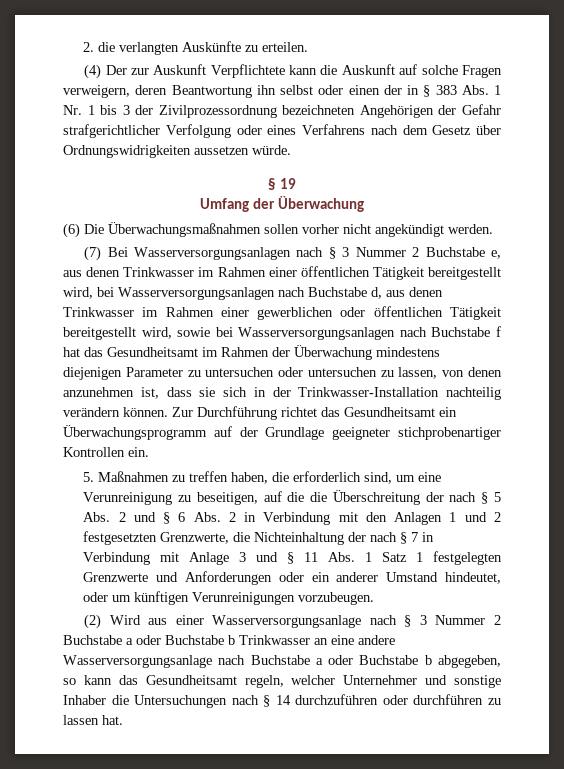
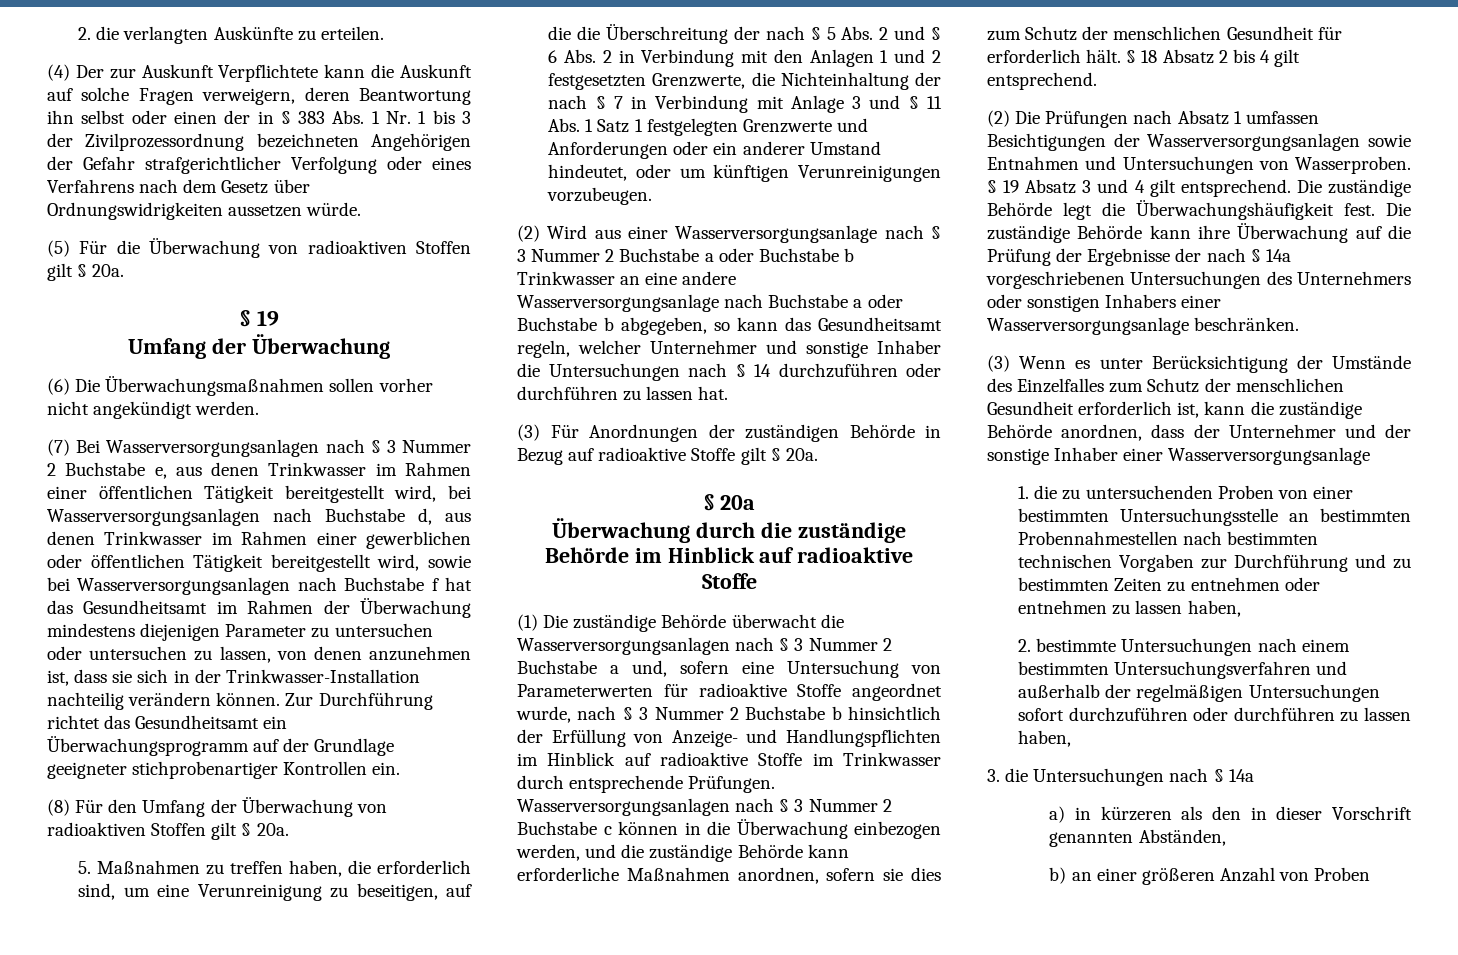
+ (5) Für die Überwachung von radioaktiven Stoffen gilt § 20a.
+ (8) Für den Umfang der Überwachung von radioaktiven Stoffen gilt § 20a.
+ (3) Für Anordnungen der zuständigen Behörde in Bezug auf radioaktive Stoffe gilt § 20a.
+ § 20a
+ Überwachung durch die zuständige Behörde im Hinblick auf radioaktive Stoffe
+ (1) Die zuständige Behörde überwacht die Wasserversorgungsanlagen nach § 3 Nummer 2 Buchstabe a und, sofern eine Untersuchung von Parameterwerten für radioaktive Stoffe angeordnet wurde, nach § 3 Nummer 2 Buchstabe b hinsichtlich der Erfüllung von Anzeige- und Handlungspflichten im Hinblick auf radioaktive Stoffe im Trinkwasser durch entsprechende Prüfungen. Wasserversorgungsanlagen nach § 3 Nummer 2 Buchstabe c können in die Überwachung einbezogen werden, und die zuständige Behörde kann erforderliche Maßnahmen anordnen, sofern sie dies zum Schutz der menschlichen Gesundheit für erforderlich hält. § 18 Absatz 2 bis 4 gilt entsprechend.
+ (2) Die Prüfungen nach Absatz 1 umfassen Besichtigungen der Wasserversorgungsanlagen sowie Entnahmen und Untersuchungen von Wasserproben. § 19 Absatz 3 und 4 gilt entsprechend. Die zuständige Behörde legt die Überwachungshäufigkeit fest. Die zuständige Behörde kann ihre Überwachung auf die Prüfung der Ergebnisse der nach § 14a vorgeschriebenen Untersuchungen des Unternehmers oder sonstigen Inhabers einer Wasserversorgungsanlage beschränken.
+ (3) Wenn es unter Berücksichtigung der Umstände des Einzelfalles zum Schutz der menschlichen Gesundheit erforderlich ist, kann die zuständige Behörde anordnen, dass der Unternehmer und der sonstige Inhaber einer Wasserversorgungsanlage
+ 1. die zu untersuchenden Proben von einer bestimmten Untersuchungsstelle an bestimmten Probennahmestellen nach bestimmten technischen Vorgaben zur Durchführung und zu bestimmten Zeiten zu entnehmen oder entnehmen zu lassen haben,
+ 2. bestimmte Untersuchungen nach einem bestimmten Untersuchungsverfahren und außerhalb der regelmäßigen Untersuchungen sofort durchzuführen oder durchführen zu lassen haben,
+ 3. die Untersuchungen nach § 14a
+ a) in kürzeren als den in dieser Vorschrift genannten Abständen,
+ b) an einer größeren Anzahl von Proben

